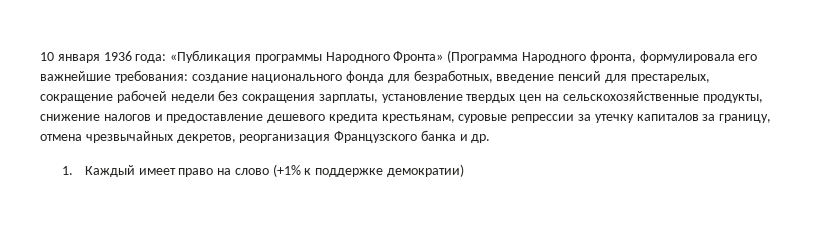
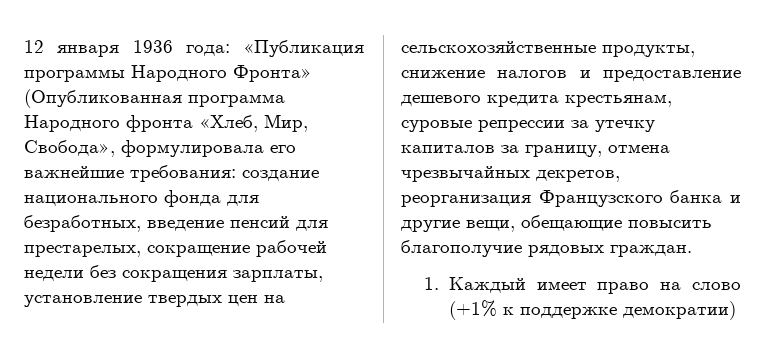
- 10 января 1936 года: «Публикация программы Народного Фронта» (Программа Народного фронта, формулировала его важнейшие требования: создание национального фонда для безработных, введение пенсий для престарелых, сокращение рабочей недели без сокращения зарплаты, установление твердых цен на сельскохозяйственные продукты, снижение налогов и предоставление дешевого кредита крестьянам, суровые репрессии за утечку капиталов за границу, отмена чрезвычайных декретов, реорганизация Французского банка и др.
+ 12 января 1936 года: «Публикация программы Народного Фронта» (Опубликованная программа Народного фронта «Хлеб, Мир, Свобода», формулировала его важнейшие требования: создание национального фонда для безработных, введение пенсий для престарелых, сокращение рабочей недели без сокращения зарплаты, установление твердых цен на сельскохозяйственные продукты, снижение налогов и предоставление дешевого кредита крестьянам, суровые репрессии за утечку капиталов за границу, отмена чрезвычайных декретов, реорганизация Французского банка и другие вещи, обещающие повысить благополучие рядовых граждан.

